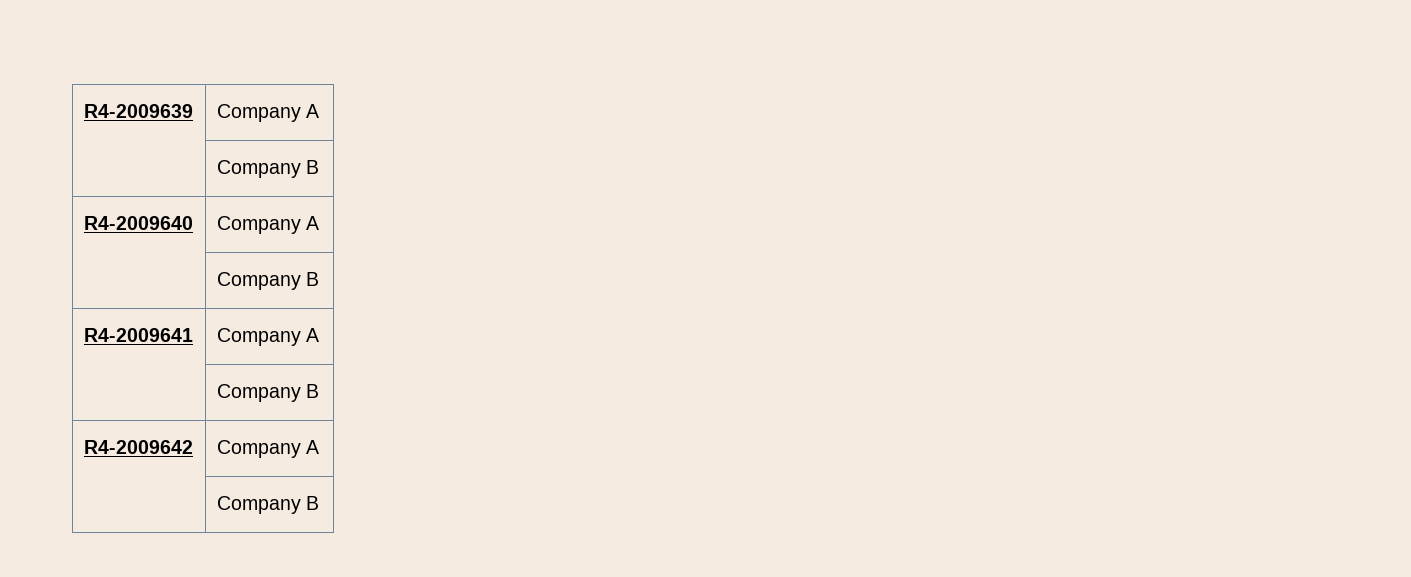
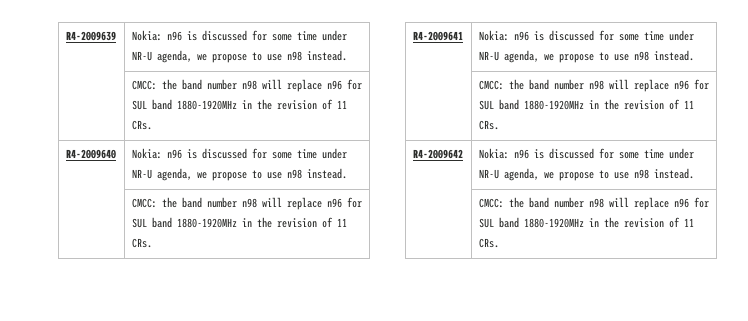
- R4-2009639 | Company A
- | Company B
- R4-2009640 | Company A
- | Company B
- R4-2009641 | Company A
- | Company B
- R4-2009642 | Company A
- | Company B
+ R4-2009639 | Nokia: n96 is discussed for some time under NR-U agenda, we propose to use n98 instead.
+ | CMCC: the band number n98 will replace n96 for SUL band 1880-1920MHz in the revision of 11 CRs.
+ R4-2009640 | Nokia: n96 is discussed for some time under NR-U agenda, we propose to use n98 instead.
+ | CMCC: the band number n98 will replace n96 for SUL band 1880-1920MHz in the revision of 11 CRs.
+ R4-2009641 | Nokia: n96 is discussed for some time under NR-U agenda, we propose to use n98 instead.
+ | CMCC: the band number n98 will replace n96 for SUL band 1880-1920MHz in the revision of 11 CRs.
+ R4-2009642 | Nokia: n96 is discussed for some time under NR-U agenda, we propose to use n98 instead.
+ | CMCC: the band number n98 will replace n96 for SUL band 1880-1920MHz in the revision of 11 CRs.

